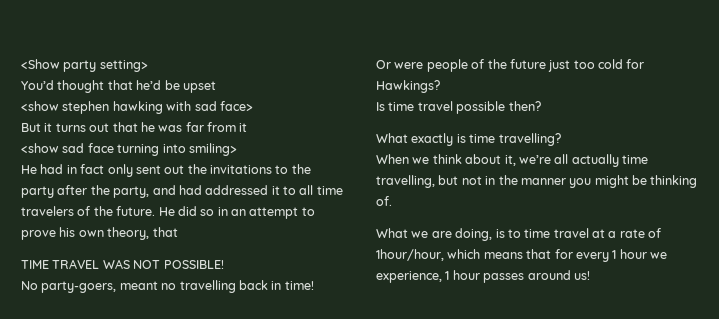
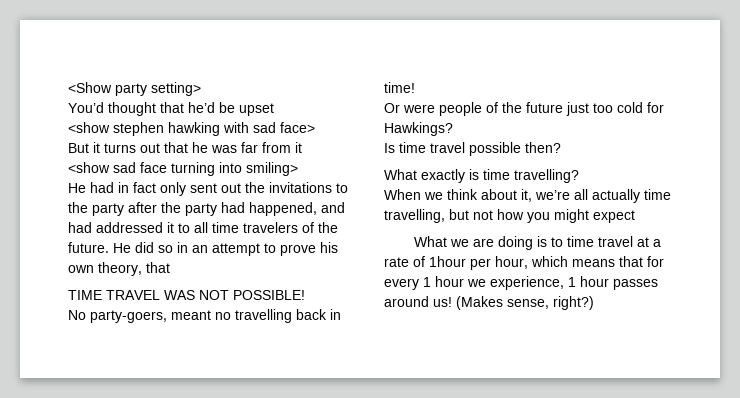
- He had in fact only sent out the invitations to the party after the party, and had addressed it to all time travelers of the future.
+ He had in fact only sent out the invitations to the party after the party had happened, and had addressed it to all time travelers of the future.
- When we think about it, we’re all actually time travelling, but not in the manner you might be thinking of.
+ When we think about it, we’re all actually time travelling, but not how you might expect
- What we are doing, is to time travel at a rate of 1hour/hour, which means that for every 1 hour we experience, 1 hour passes around us!
+ What we are doing is to time travel at a rate of 1hour per hour, which means that for every 1 hour we experience, 1 hour passes around us!
+ (Makes sense, right?)

